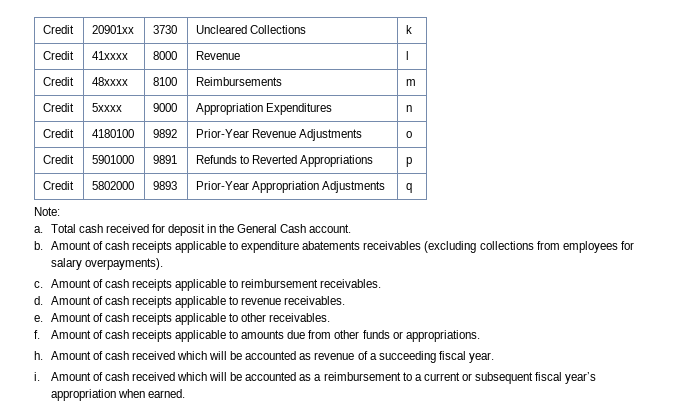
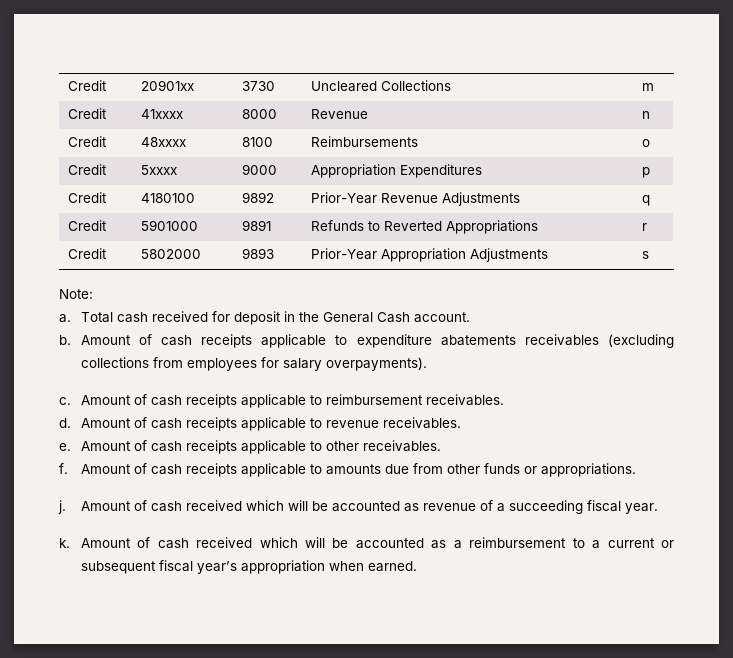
- Credit | 20901xx | 3730 | Uncleared Collections | k
+ Credit | 20901xx | 3730 | Uncleared Collections | m
- Credit | 41xxxx | 8000 | Revenue | l
+ Credit | 41xxxx | 8000 | Revenue | n
- Credit | 48xxxx | 8100 | Reimbursements | m
+ Credit | 48xxxx | 8100 | Reimbursements | o
- Credit | 5xxxx | 9000 | Appropriation Expenditures | n
+ Credit | 5xxxx | 9000 | Appropriation Expenditures | p
- Credit | 4180100 | 9892 | Prior-Year Revenue Adjustments | o
+ Credit | 4180100 | 9892 | Prior-Year Revenue Adjustments | q
- Credit | 5901000 | 9891 | Refunds to Reverted Appropriations | p
+ Credit | 5901000 | 9891 | Refunds to Reverted Appropriations | r
- Credit | 5802000 | 9893 | Prior-Year Appropriation Adjustments | q
+ Credit | 5802000 | 9893 | Prior-Year Appropriation Adjustments | s
- h.
+ j.
- i.
+ k.

